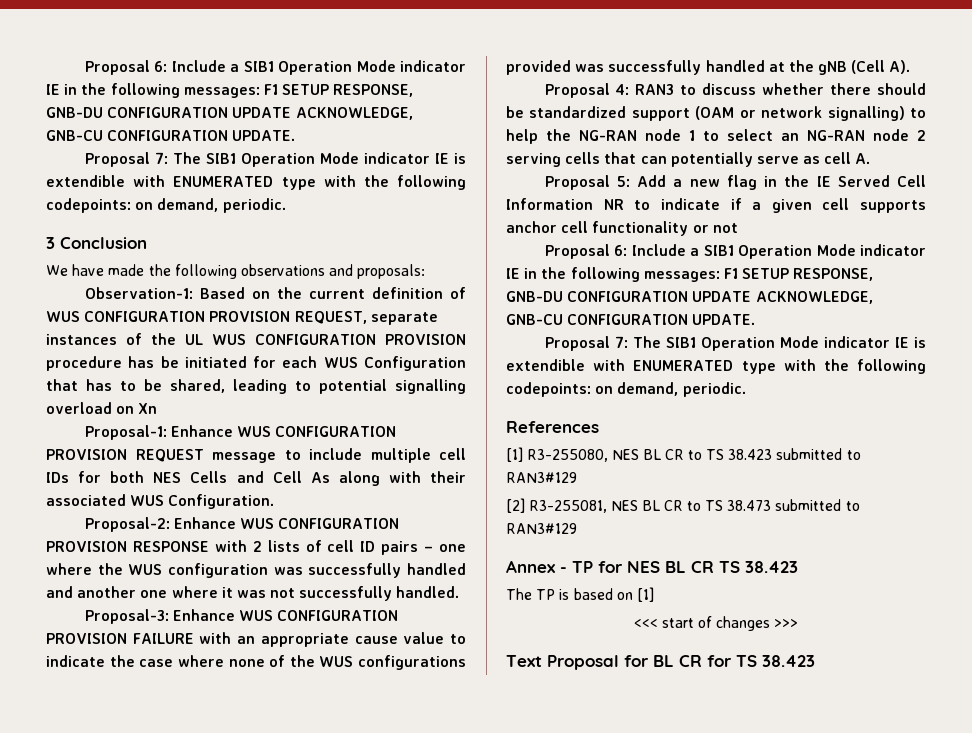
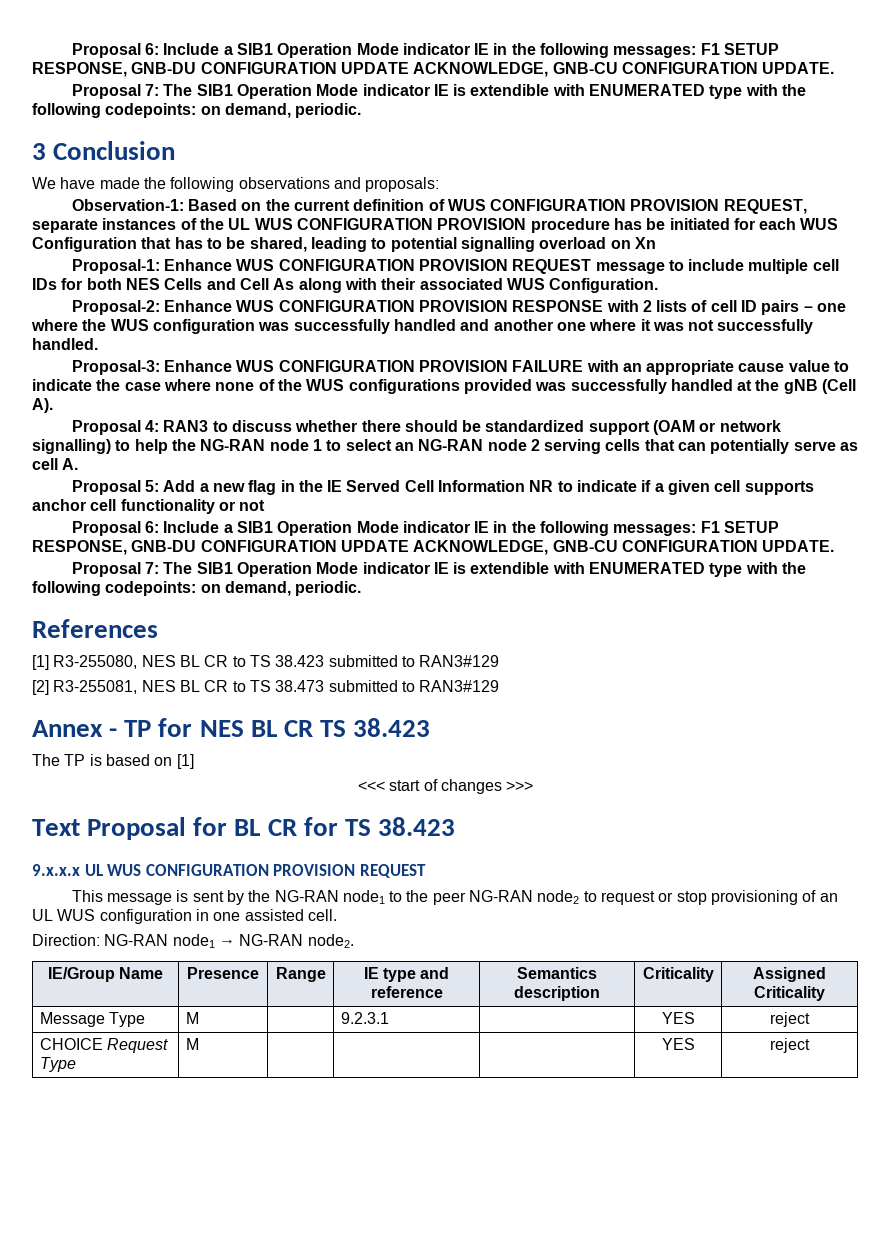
+ 9.x.x.x UL WUS CONFIGURATION PROVISION REQUEST
+ This message is sent by the NG-RAN node1 to the peer NG-RAN node2 to request or stop provisioning of an UL WUS configuration in one assisted cell.
+ Direction: NG-RAN node1 → NG-RAN node2.
+ IE/Group Name | Presence | Range | IE type and reference | Semantics description | Criticality | Assigned Criticality
+ Message Type | M | | 9.2.3.1 | | YES | reject
+ CHOICE Request Type | M | | | | YES | reject

